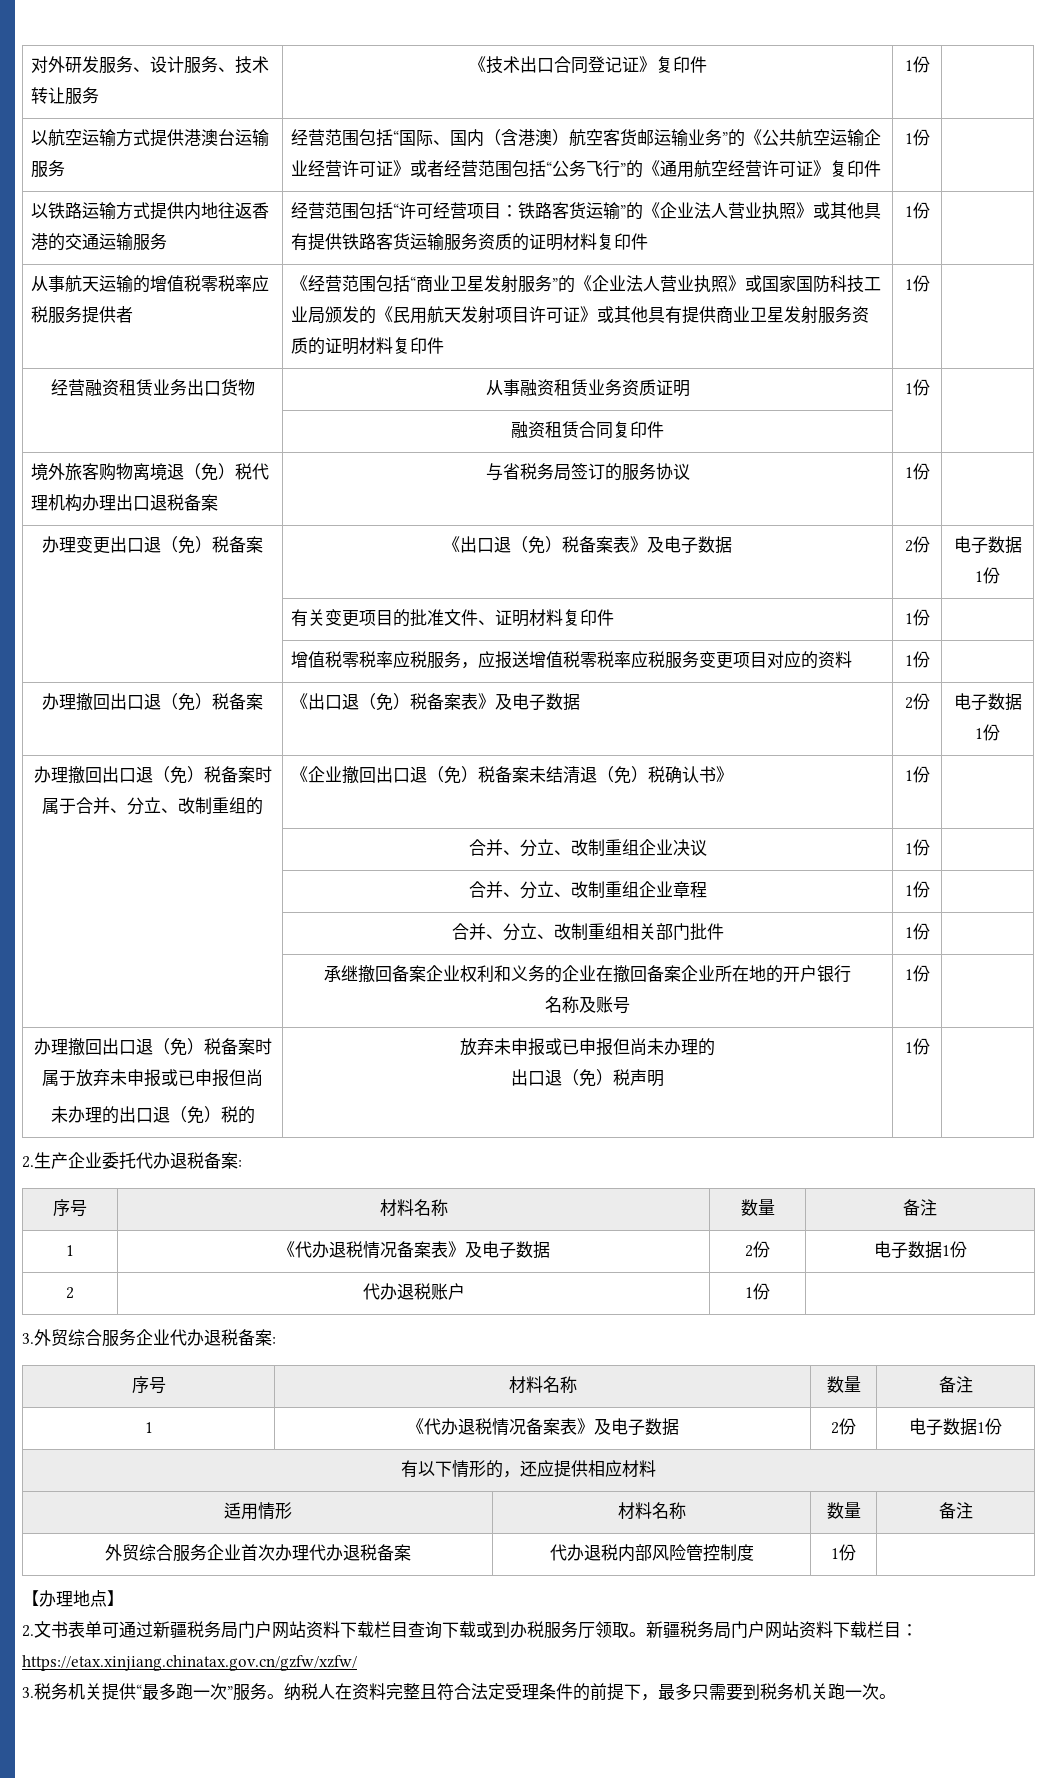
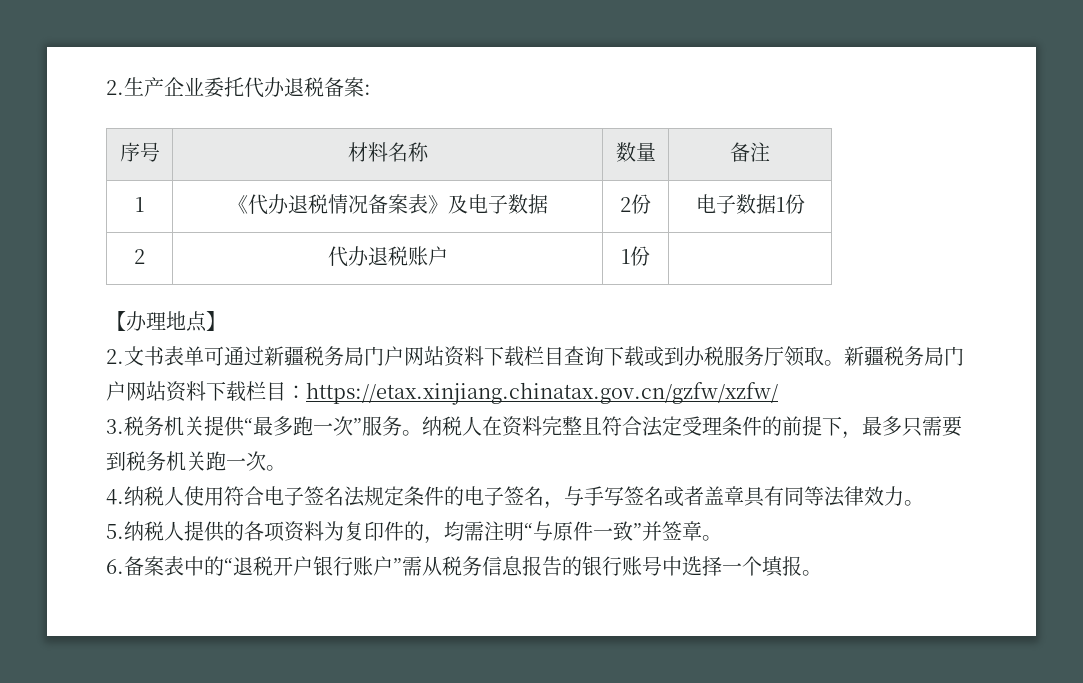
- 对外研发服务、设计服务、技术转让服务 | 《技术出口合同登记证》复印件 | 1份 |
- 以航空运输方式提供港澳台运输服务 | 经营范围包括“国际、国内（含港澳）航空客货邮运输业务”的《公共航空运输企业经营许可证》或者经营范围包括“公务飞行”的《通用航空经营许可证》复印件 | 1份 |
- 以铁路运输方式提供内地往返香港的交通运输服务 | 经营范围包括“许可经营项目：铁路客货运输”的《企业法人营业执照》或其他具有提供铁路客货运输服务资质的证明材料复印件 | 1份 |
- 从事航天运输的增值税零税率应税服务提供者 | 《经营范围包括“商业卫星发射服务”的《企业法人营业执照》或国家国防科技工业局颁发的《民用航天发射项目许可证》或其他具有提供商业卫星发射服务资质的证明材料复印件 | 1份 |
- 经营融资租赁业务出口货物 | 从事融资租赁业务资质证明 | 1份 |
- | 融资租赁合同复印件 | |
- 境外旅客购物离境退（免）税代理机构办理出口退税备案 | 与省税务局签订的服务协议 | 1份 |
- 办理变更出口退（免）税备案 | 《出口退（免）税备案表》及电子数据 | 2份 | 电子数据1份
- | 有关变更项目的批准文件、证明材料复印件 | 1份 |
- | 增值税零税率应税服务，应报送增值税零税率应税服务变更项目对应的资料 | 1份 |
- 办理撤回出口退（免）税备案 | 《出口退（免）税备案表》及电子数据 | 2份 | 电子数据1份
- 办理撤回出口退（免）税备案时属于合并、分立、改制重组的 | 《企业撤回出口退（免）税备案未结清退（免）税确认书》 | 1份 |
- | 合并、分立、改制重组企业决议 | 1份 |
- | 合并、分立、改制重组企业章程 | 1份 |
- | 合并、分立、改制重组相关部门批件 | 1份 |
- | 承继撤回备案企业权利和义务的企业在撤回备案企业所在地的开户银行
- 名称及账号 | 1份 |
- 办理撤回出口退（免）税备案时属于放弃未申报或已申报但尚
- 未办理的出口退（免）税的 | 放弃未申报或已申报但尚未办理的
- 出口退（免）税声明 | 1份 |
- 3.外贸综合服务企业代办退税备案:
- 序号 | 材料名称 | 数量 | 备注
- 1 | 《代办退税情况备案表》及电子数据 | 2份 | 电子数据1份
- 有以下情形的，还应提供相应材料
- 适用情形 | 材料名称 | 数量 | 备注
- 外贸综合服务企业首次办理代办退税备案 | 代办退税内部风险管控制度 | 1份 |
+ 4.纳税人使用符合电子签名法规定条件的电子签名，与手写签名或者盖章具有同等法律效力。
+ 5.纳税人提供的各项资料为复印件的，均需注明“与原件一致”并签章。
+ 6.备案表中的“退税开户银行账户”需从税务信息报告的银行账号中选择一个填报。

